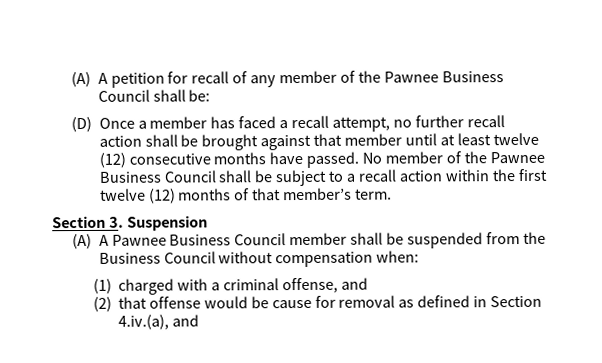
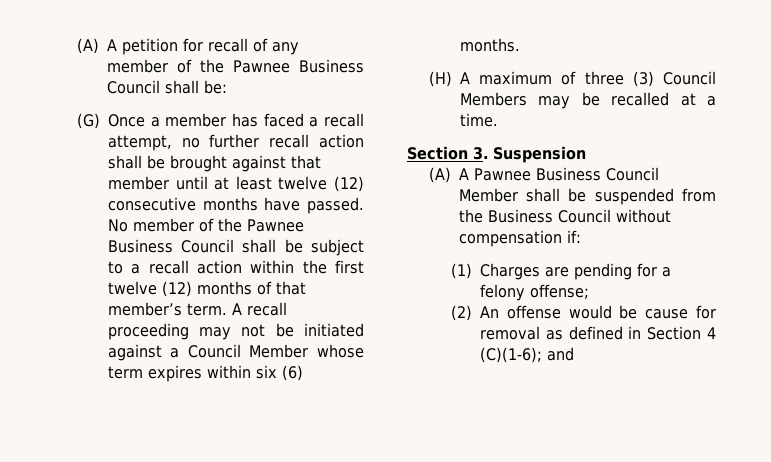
- (D) Once a member has faced a recall attempt, no further recall action shall be brought against that member until at least twelve (12) consecutive months have passed.
+ (G) Once a member has faced a recall attempt, no further recall action shall be brought against that member until at least twelve (12) consecutive months have passed.
+ A recall proceeding may not be initiated against a Council Member whose term expires within six (6) months.
+ (H) A maximum of three (3) Council Members may be recalled at a time.
- (A) A Pawnee Business Council member shall be suspended from the Business Council without compensation when:
+ (A) A Pawnee Business Council Member shall be suspended from the Business Council without compensation if:
- (1) charged with a criminal offense, and
+ (1) Charges are pending for a felony offense;
- (2) that offense would be cause for removal as defined in Section 4.iv.(a), and
+ (2) An offense would be cause for removal as defined in Section 4 (C)(1-6); and

